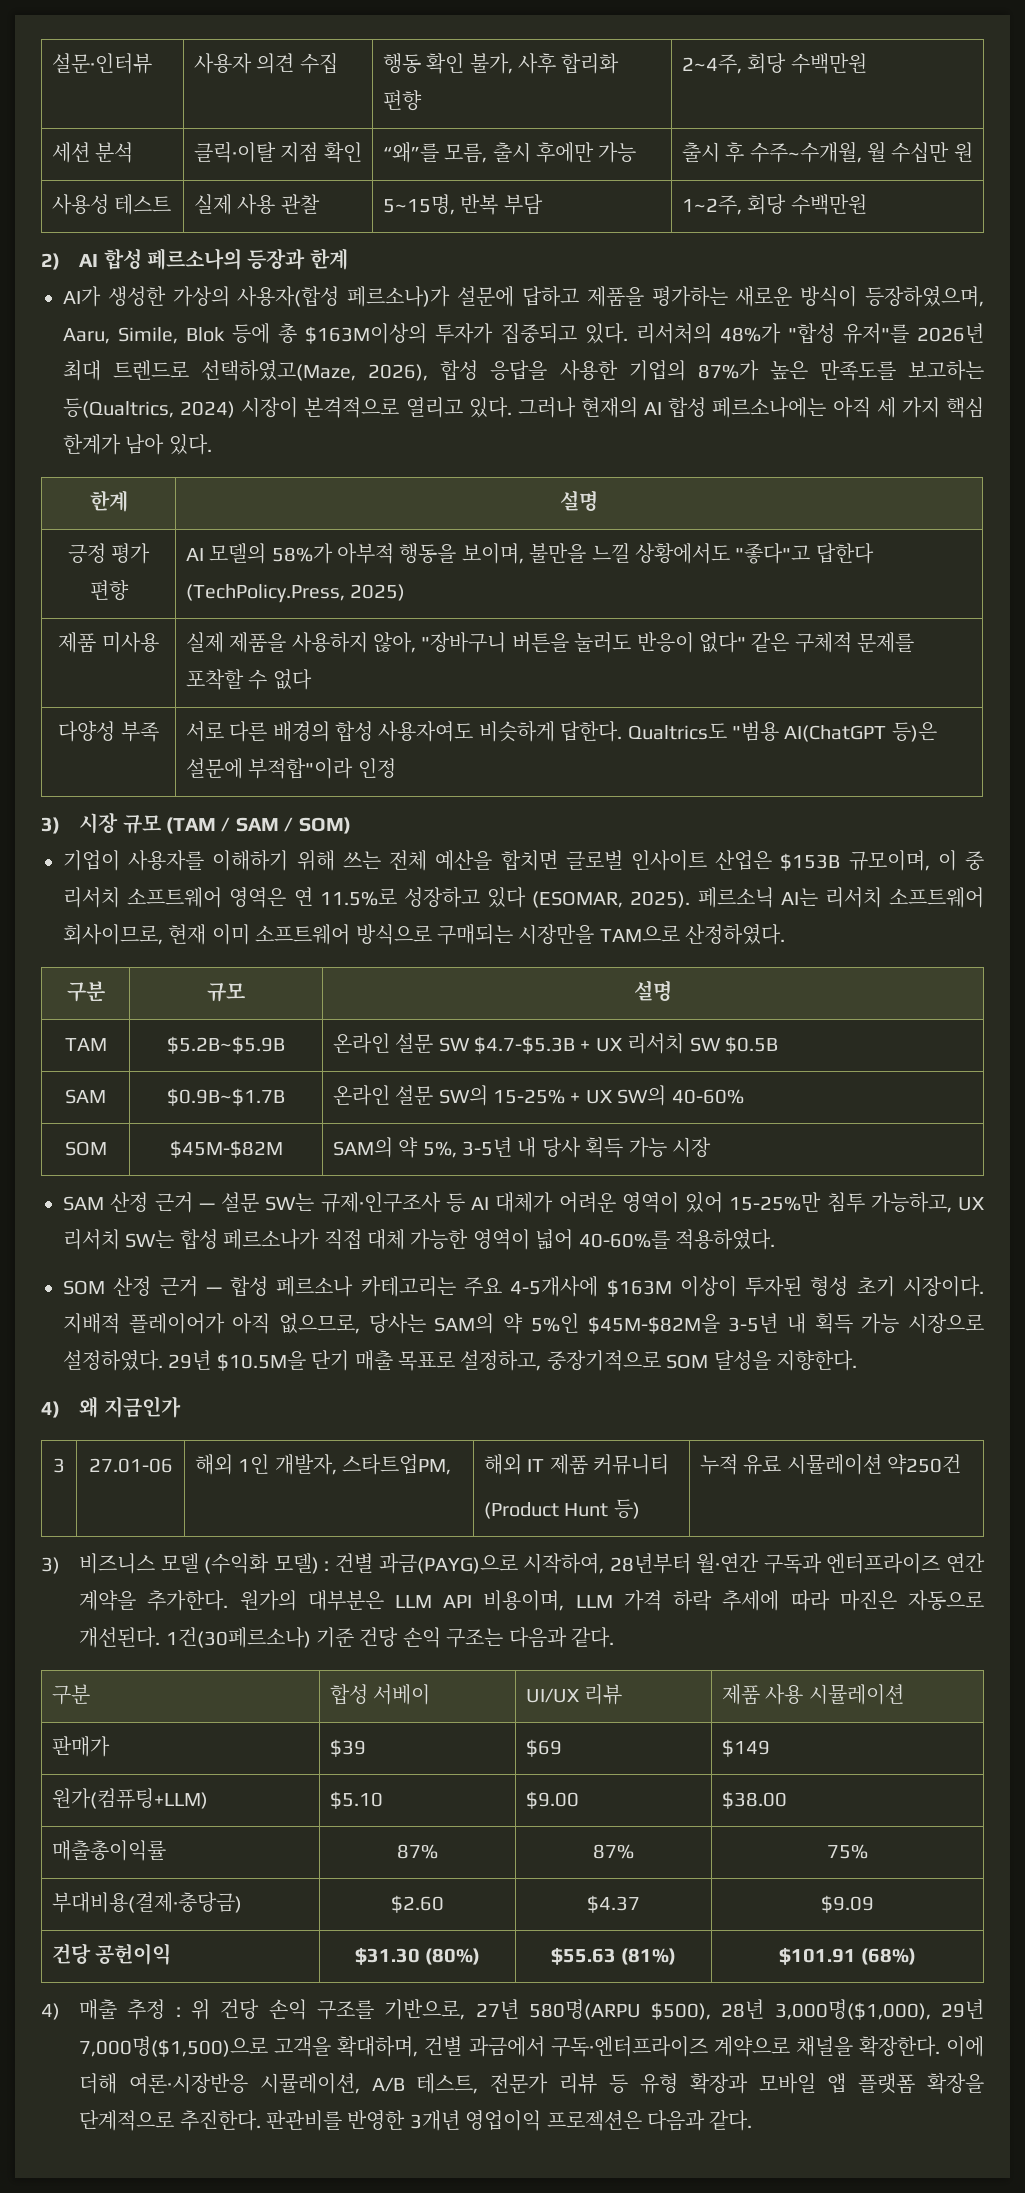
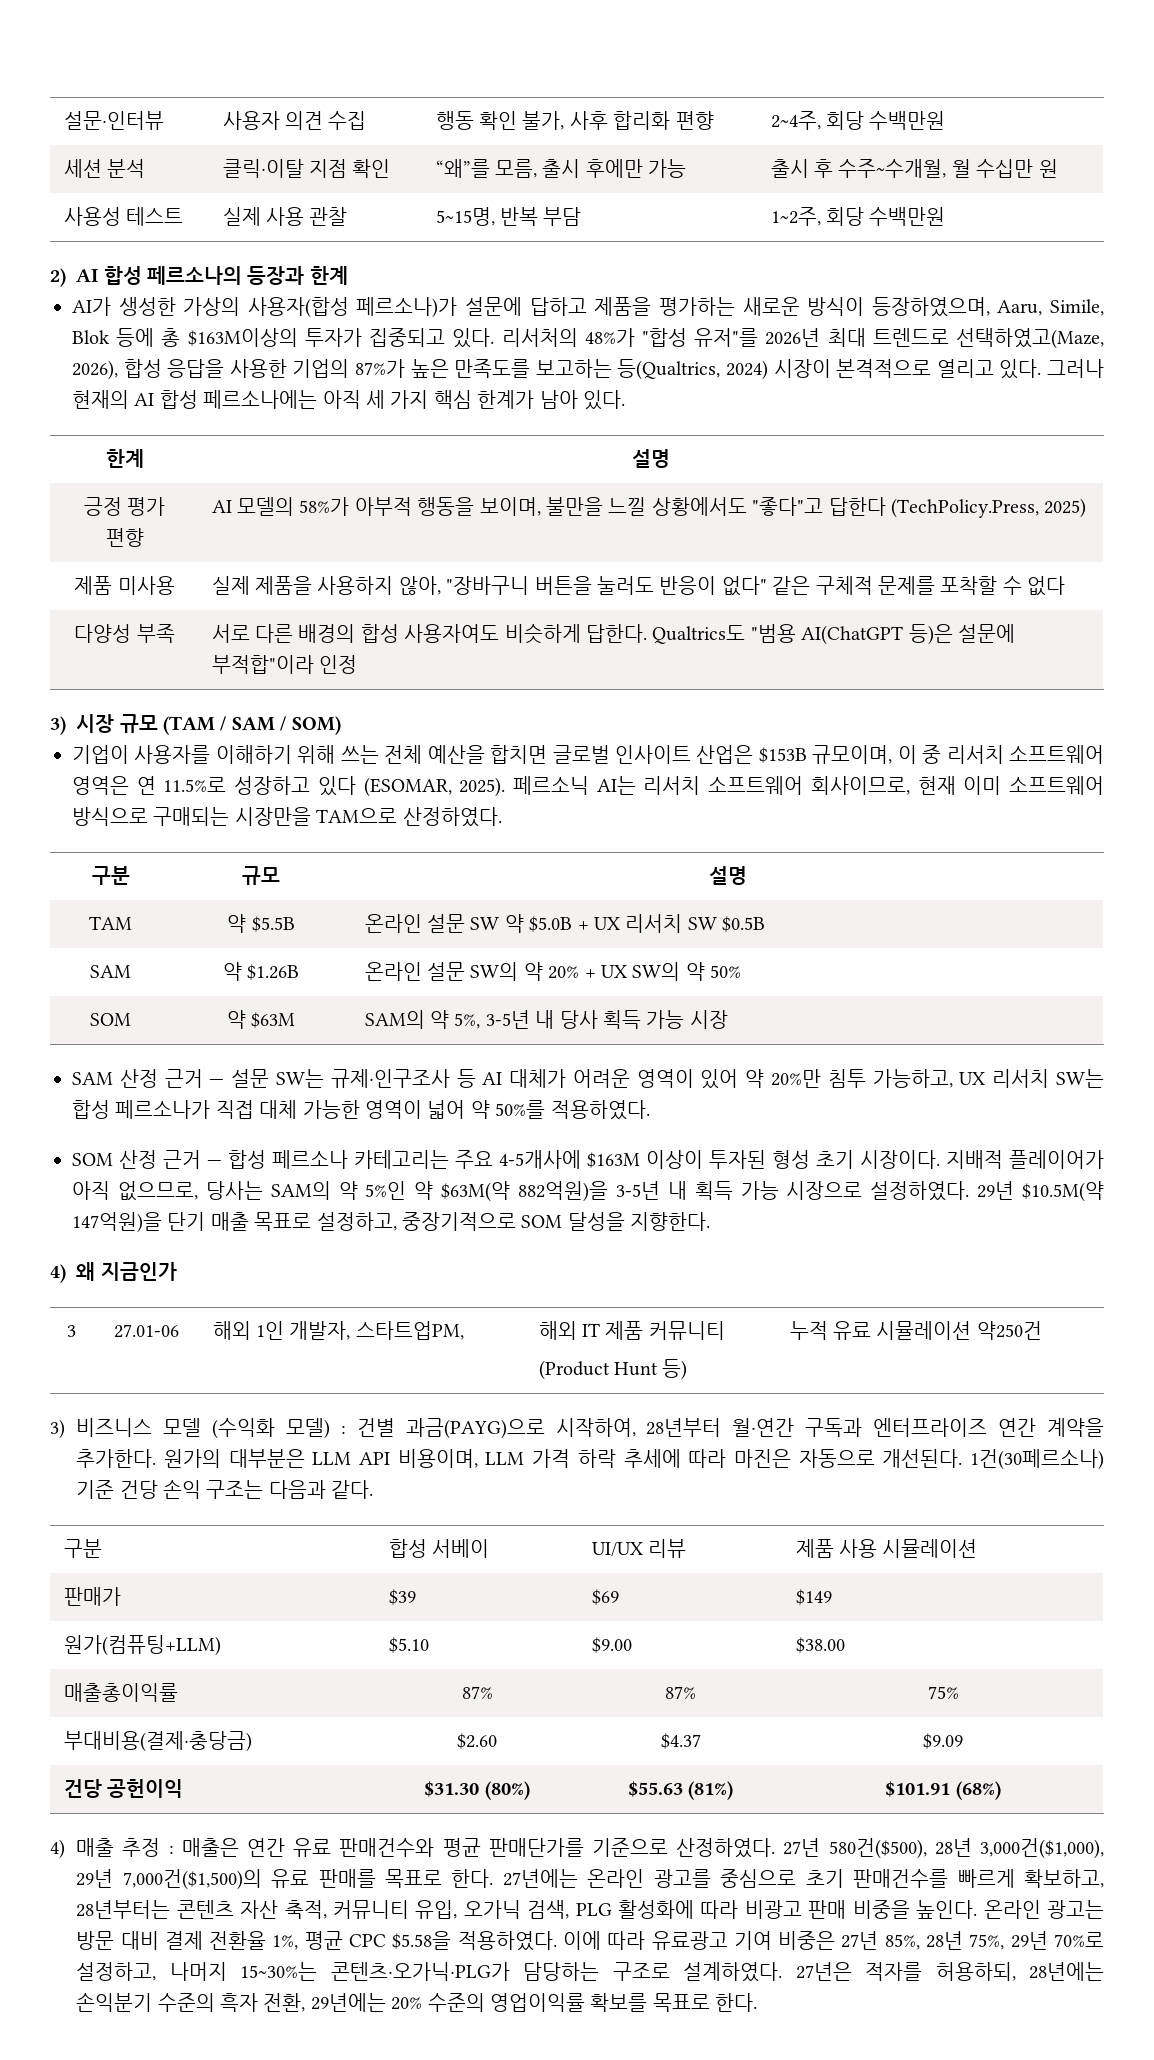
- TAM | $5.2B~$5.9B | 온라인 설문 SW $4.7-$5.3B + UX 리서치 SW $0.5B
+ TAM | 약 $5.5B | 온라인 설문 SW 약 $5.0B + UX 리서치 SW $0.5B
- SAM | $0.9B~$1.7B | 온라인 설문 SW의 15-25% + UX SW의 40-60%
+ SAM | 약 $1.26B | 온라인 설문 SW의 약 20% + UX SW의 약 50%
- SOM | $45M-$82M | SAM의 약 5%, 3-5년 내 당사 획득 가능 시장
+ SOM | 약 $63M | SAM의 약 5%, 3-5년 내 당사 획득 가능 시장
- SAM 산정 근거 — 설문 SW는 규제·인구조사 등 AI 대체가 어려운 영역이 있어 15-25%만 침투 가능하고, UX 리서치 SW는 합성 페르소나가 직접 대체 가능한 영역이 넓어 40-60%를 적용하였다.
+ SAM 산정 근거 — 설문 SW는 규제·인구조사 등 AI 대체가 어려운 영역이 있어 약 20%만 침투 가능하고, UX 리서치 SW는 합성 페르소나가 직접 대체 가능한 영역이 넓어 약 50%를 적용하였다.
- 지배적 플레이어가 아직 없으므로, 당사는 SAM의 약 5%인 $45M-$82M을 3-5년 내 획득 가능 시장으로 설정하였다.
+ 지배적 플레이어가 아직 없으므로, 당사는 SAM의 약 5%인 약 $63M(약 882억원)을 3-5년 내 획득 가능 시장으로 설정하였다.
- 29년 $10.5M을 단기 매출 목표로 설정하고, 중장기적으로 SOM 달성을 지향한다.
+ 29년 $10.5M(약 147억원)을 단기 매출 목표로 설정하고, 중장기적으로 SOM 달성을 지향한다.
- 4) 매출 추정 : 위 건당 손익 구조를 기반으로, 27년 580명(ARPU $500), 28년 3,000명($1,000), 29년 7,000명($1,500)으로 고객을 확대하며, 건별 과금에서 구독·엔터프라이즈 계약으로 채널을 확장한다. 이에 더해 여론·시장반응 시뮬레이션, A/B 테스트, 전문가 리뷰 등 유형 확장과 모바일 앱 플랫폼 확장을 단계적으로 추진한다. 판관비를 반영한 3개년 영업이익 프로젝션은 다음과 같다.
+ 4) 매출 추정 : 매출은 연간 유료 판매건수와 평균 판매단가를 기준으로 산정하였다. 27년 580건($500), 28년 3,000건($1,000), 29년 7,000건($1,500)의 유료 판매를 목표로 한다. 27년에는 온라인 광고를 중심으로 초기 판매건수를 빠르게 확보하고, 28년부터는 콘텐츠 자산 축적, 커뮤니티 유입, 오가닉 검색, PLG 활성화에 따라 비광고 판매 비중을 높인다. 온라인 광고는 방문 대비 결제 전환율 1%, 평균 CPC $5.58을 적용하였다. 이에 따라 유료광고 기여 비중은 27년 85%, 28년 75%, 29년 70%로 설정하고, 나머지 15~30%는 콘텐츠·오가닉·PLG가 담당하는 구조로 설계하였다. 27년은 적자를 허용하되, 28년에는 손익분기 수준의 흑자 전환, 29년에는 20% 수준의 영업이익률 확보를 목표로 한다.

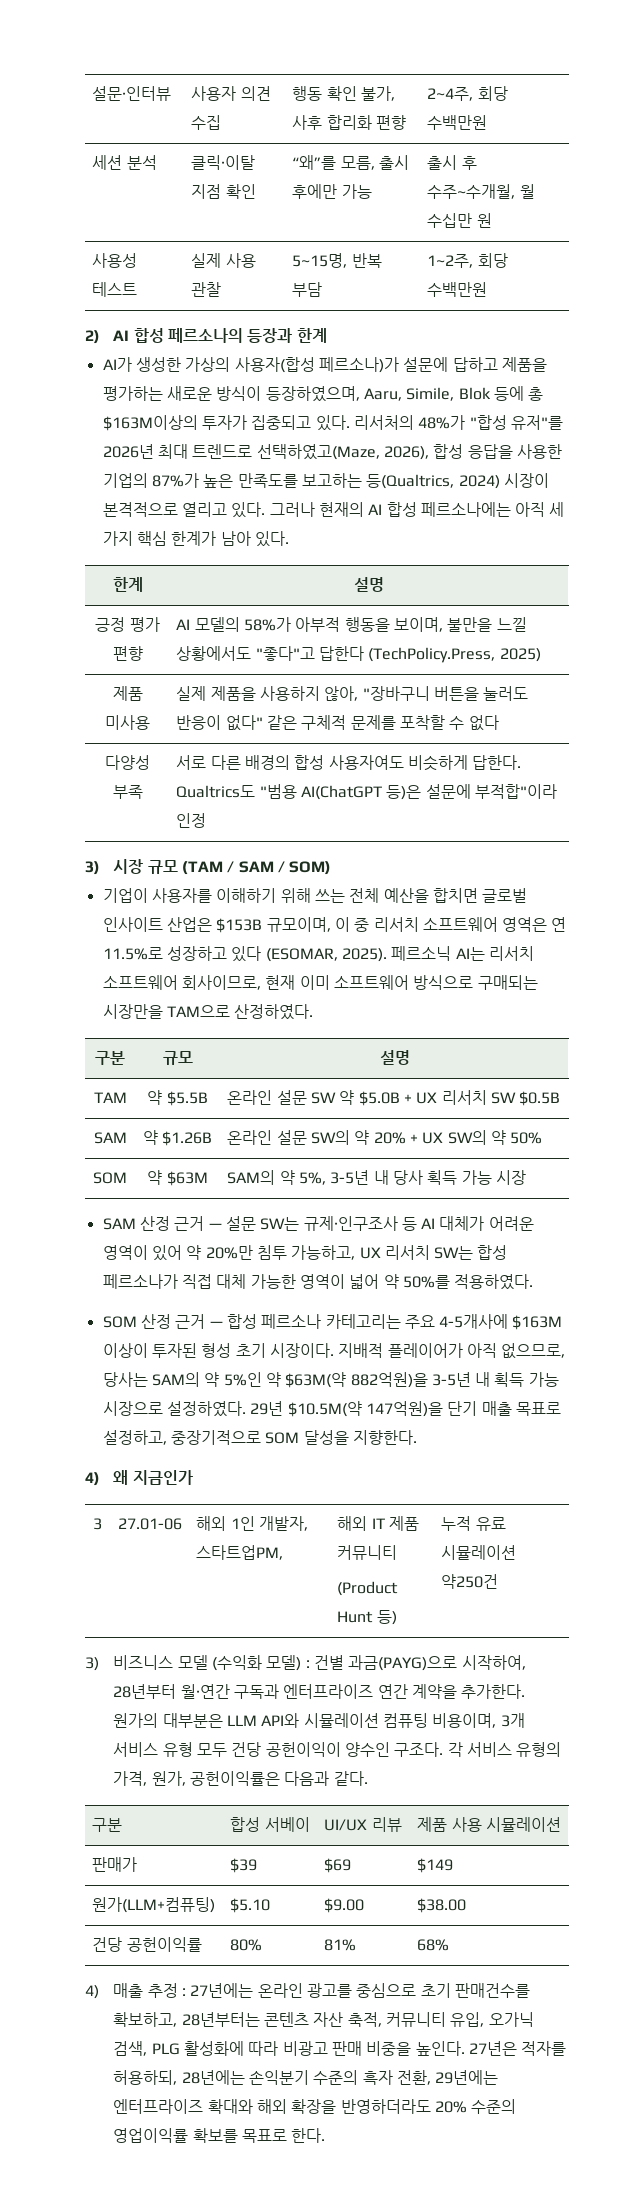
- 원가의 대부분은 LLM API 비용이며, LLM 가격 하락 추세에 따라 마진은 자동으로 개선된다. 1건(30페르소나) 기준 건당 손익 구조는 다음과 같다.
+ 원가의 대부분은 LLM API와 시뮬레이션 컴퓨팅 비용이며, 3개 서비스 유형 모두 건당 공헌이익이 양수인 구조다. 각 서비스 유형의 가격, 원가, 공헌이익률은 다음과 같다.
- 원가(컴퓨팅+LLM) | $5.10 | $9.00 | $38.00
+ 원가(LLM+컴퓨팅) | $5.10 | $9.00 | $38.00
- 매출총이익률 | 87% | 87% | 75%
- 부대비용(결제·충당금) | $2.60 | $4.37 | $9.09
- 건당 공헌이익 | $31.30 (80%) | $55.63 (81%) | $101.91 (68%)
- 4) 매출 추정 : 매출은 연간 유료 판매건수와 평균 판매단가를 기준으로 산정하였다. 27년 580건($500), 28년 3,000건($1,000), 29년 7,000건($1,500)의 유료 판매를 목표로 한다. 27년에는 온라인 광고를 중심으로 초기 판매건수를 빠르게 확보하고, 28년부터는 콘텐츠 자산 축적, 커뮤니티 유입, 오가닉 검색, PLG 활성화에 따라 비광고 판매 비중을 높인다.
+ 건당 공헌이익률 | 80% | 81% | 68%
+ 4) 매출 추정 : 27년에는 온라인 광고를 중심으로 초기 판매건수를 확보하고, 28년부터는 콘텐츠 자산 축적, 커뮤니티 유입, 오가닉 검색, PLG 활성화에 따라 비광고 판매 비중을 높인다.
- 온라인 광고는 방문 대비 결제 전환율 1%, 평균 CPC $5.58을 적용하였다. 이에 따라 유료광고 기여 비중은 27년 85%, 28년 75%, 29년 70%로 설정하고, 나머지 15~30%는 콘텐츠·오가닉·PLG가 담당하는 구조로 설계하였다.
- 27년은 적자를 허용하되, 28년에는 손익분기 수준의 흑자 전환, 29년에는 20% 수준의 영업이익률 확보를 목표로 한다.
+ 27년은 적자를 허용하되, 28년에는 손익분기 수준의 흑자 전환, 29년에는 엔터프라이즈 확대와 해외 확장을 반영하더라도 20% 수준의 영업이익률 확보를 목표로 한다.

